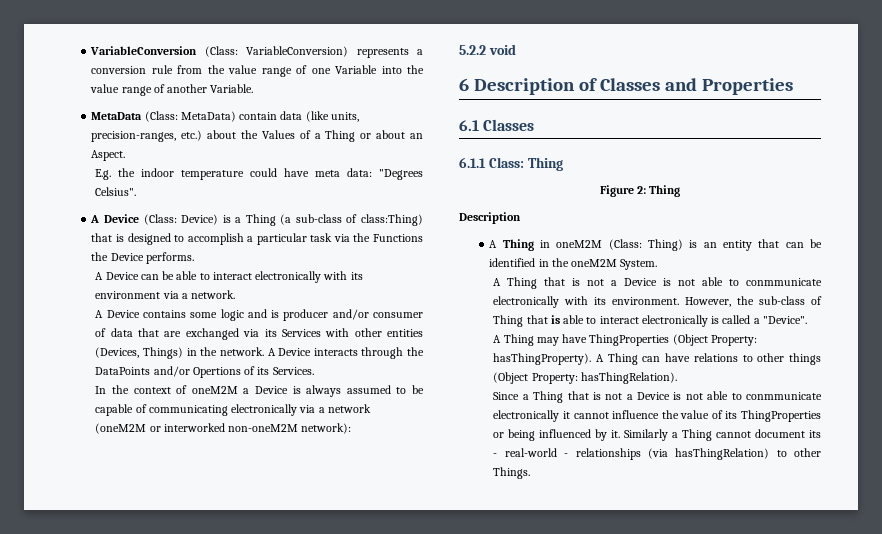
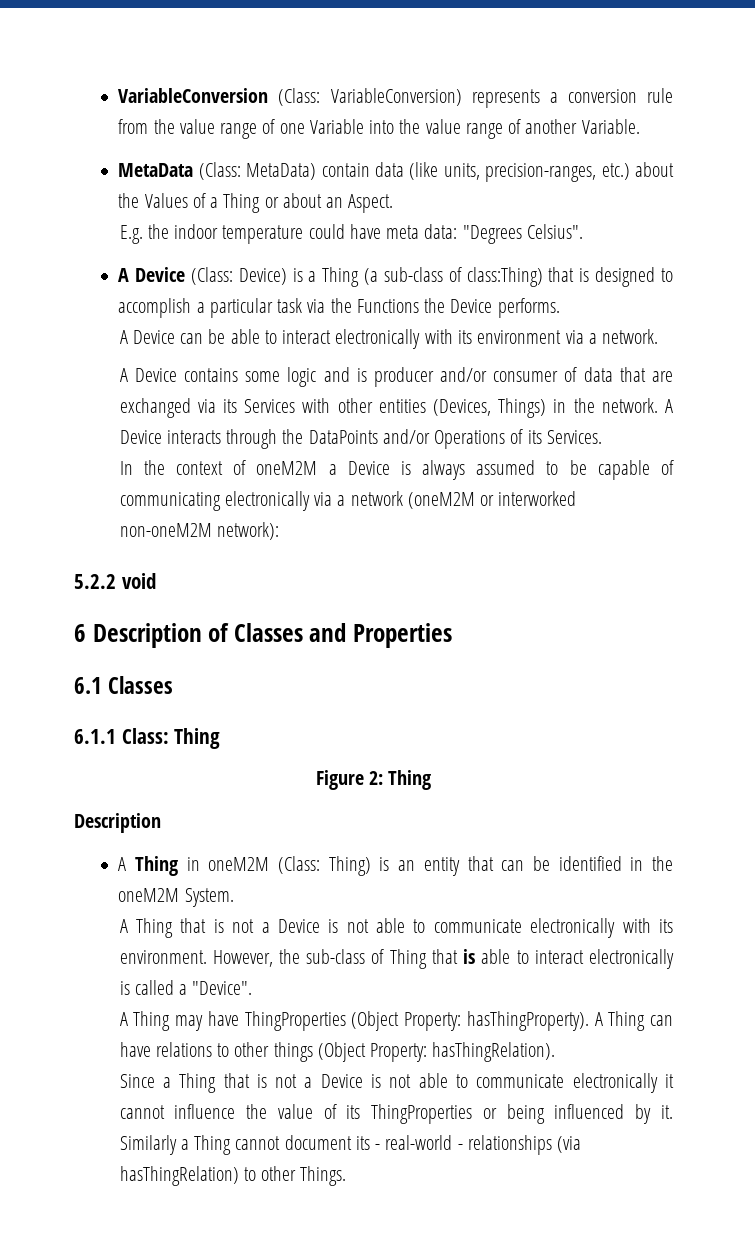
- A Device interacts through the DataPoints and/or Opertions of its Services.
+ A Device interacts through the DataPoints and/or Operations of its Services.
- A Thing that is not a Device is not able to conmmunicate electronically with its environment.
+ A Thing that is not a Device is not able to communicate electronically with its environment.
- Since a Thing that is not a Device is not able to conmmunicate electronically it cannot influence the value of its ThingProperties or being influenced by it.
+ Since a Thing that is not a Device is not able to communicate electronically it cannot influence the value of its ThingProperties or being influenced by it.

